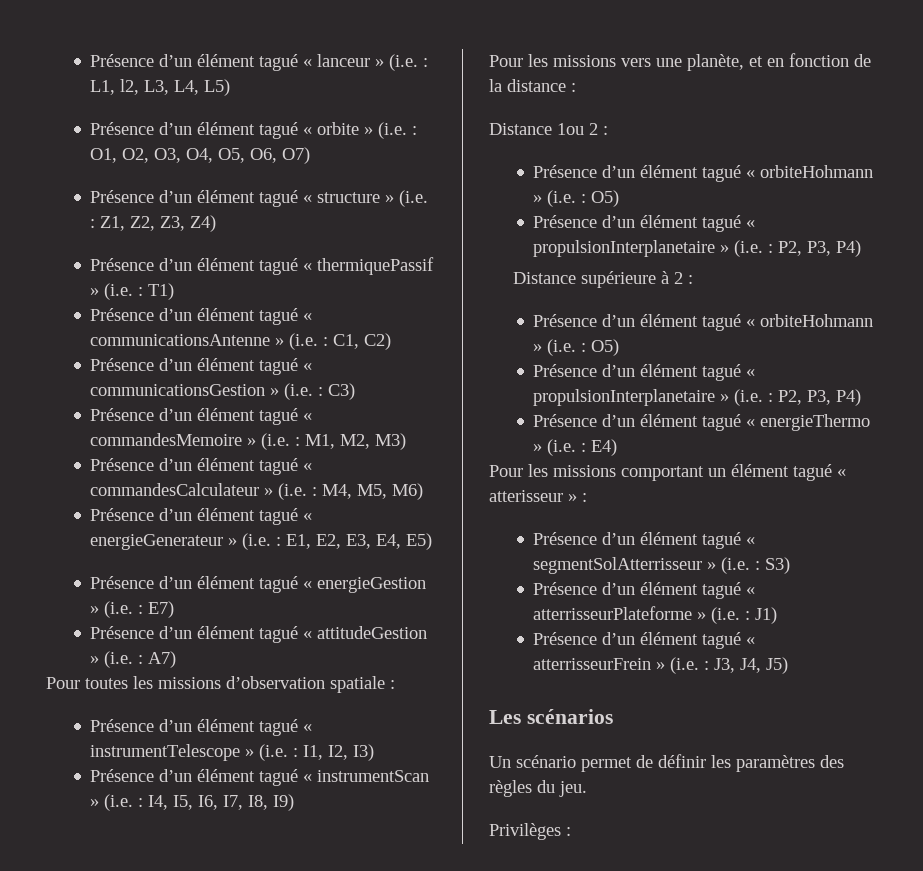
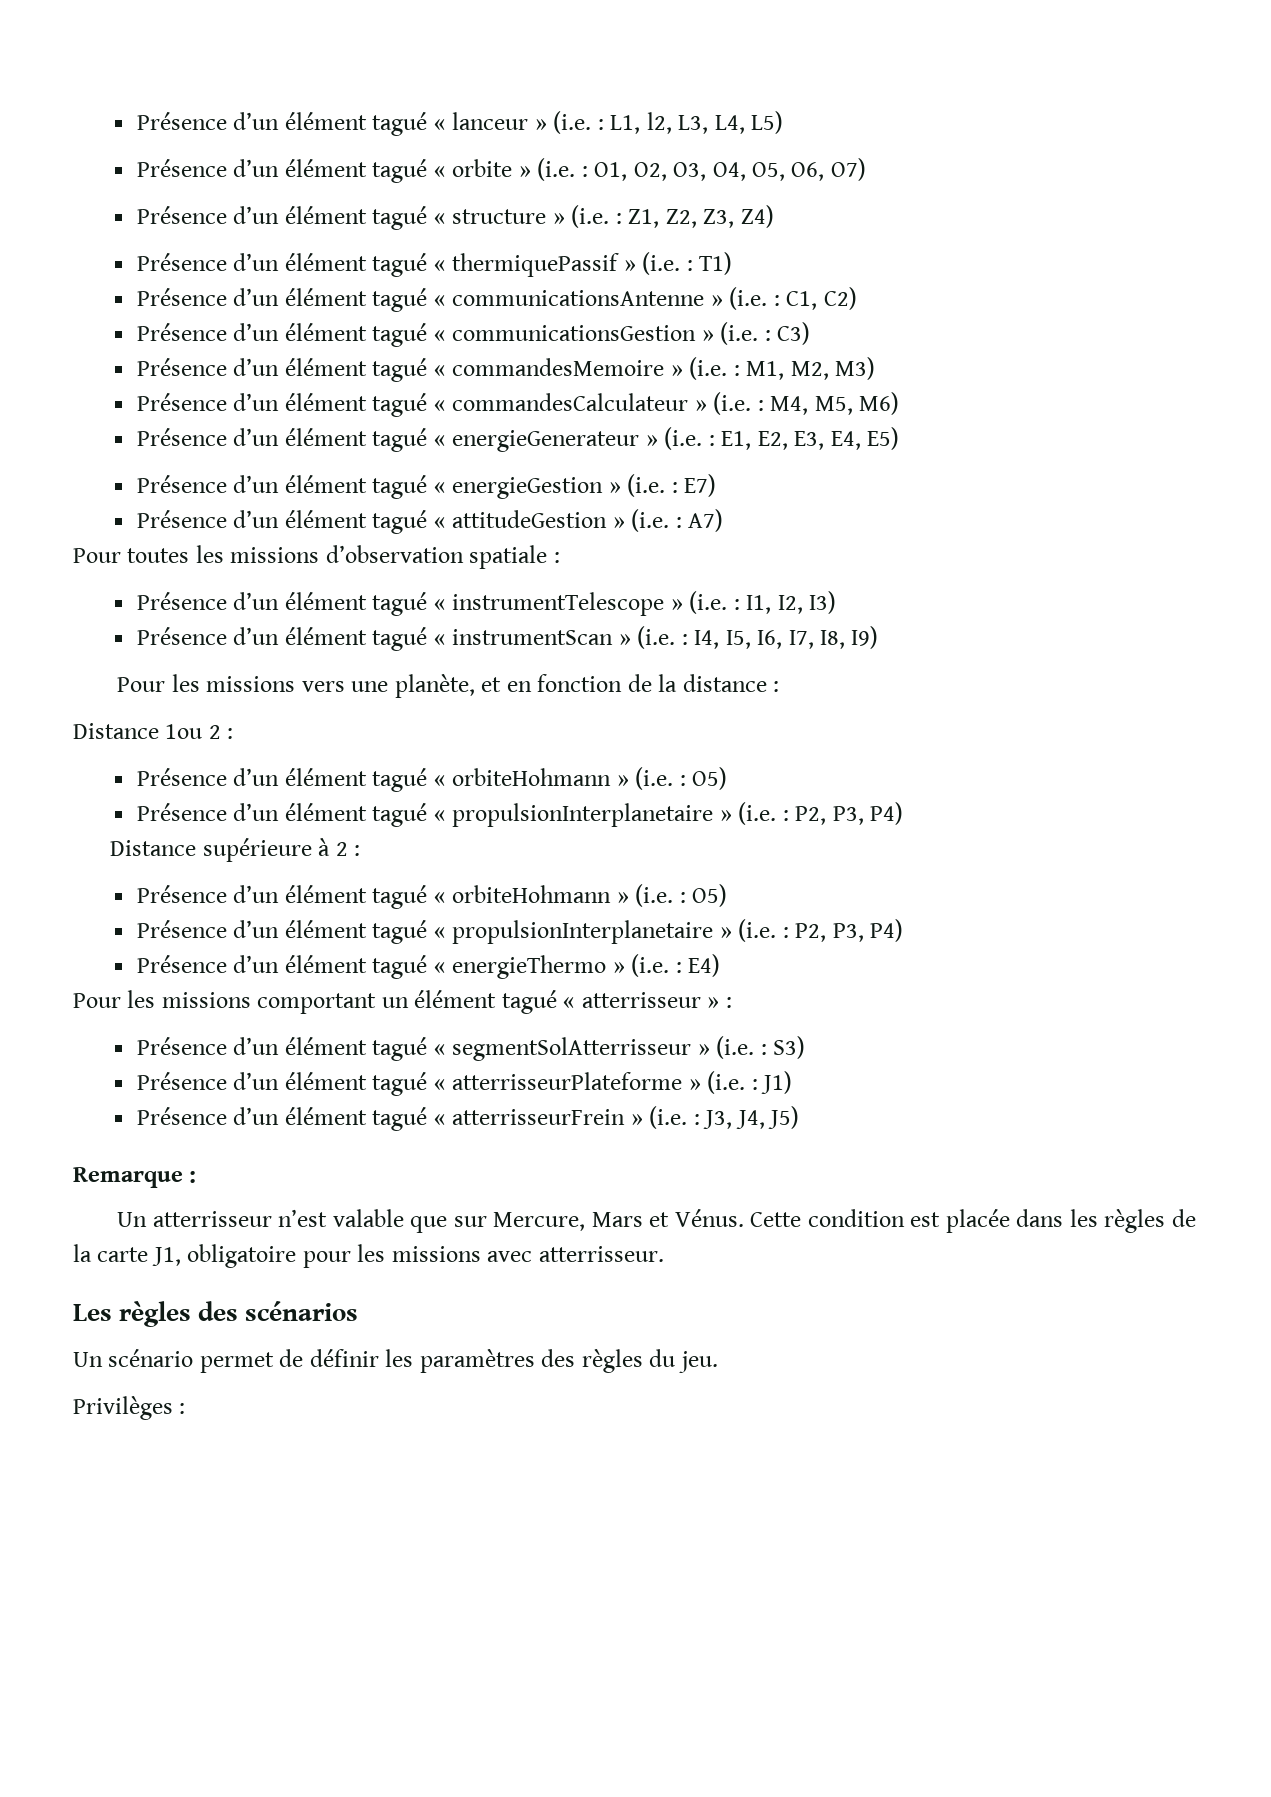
- Pour les missions comportant un élément tagué « atterisseur » :
+ Pour les missions comportant un élément tagué « atterrisseur » :
+ Remarque :
+ Un atterrisseur n’est valable que sur Mercure, Mars et Vénus. Cette condition est placée dans les règles de la carte J1, obligatoire pour les missions avec atterrisseur.
- Les scénarios
+ Les règles des scénarios

